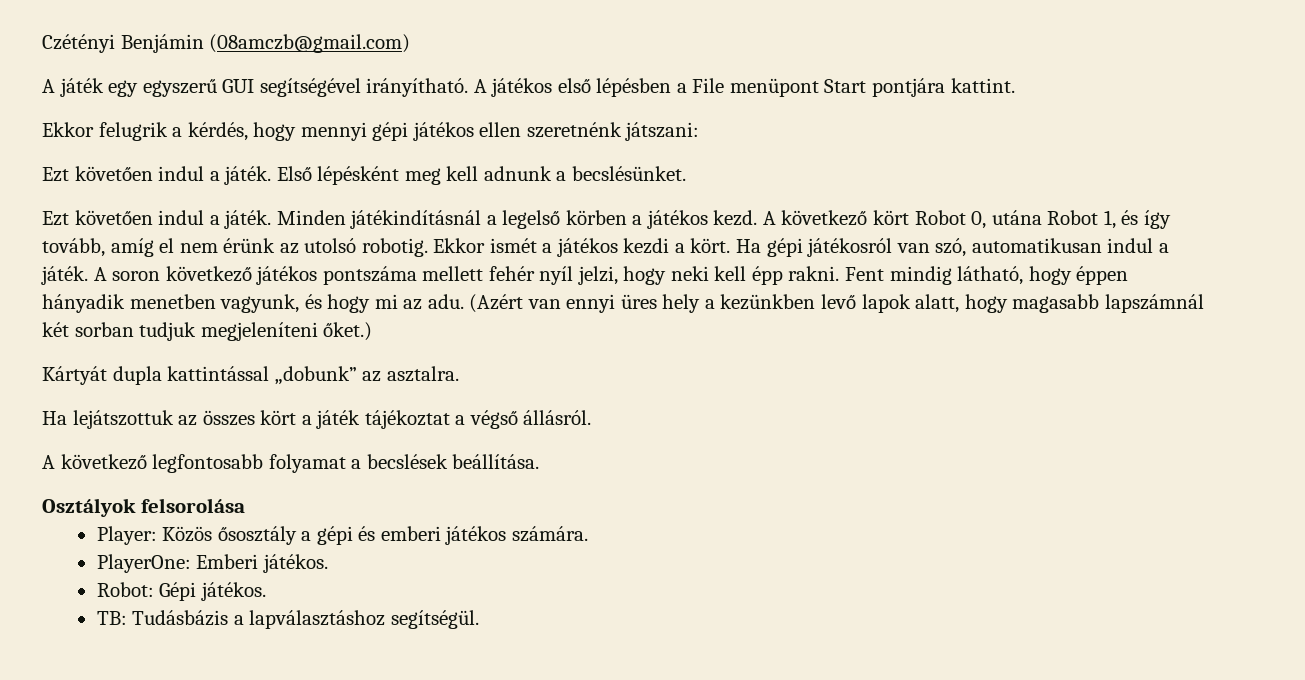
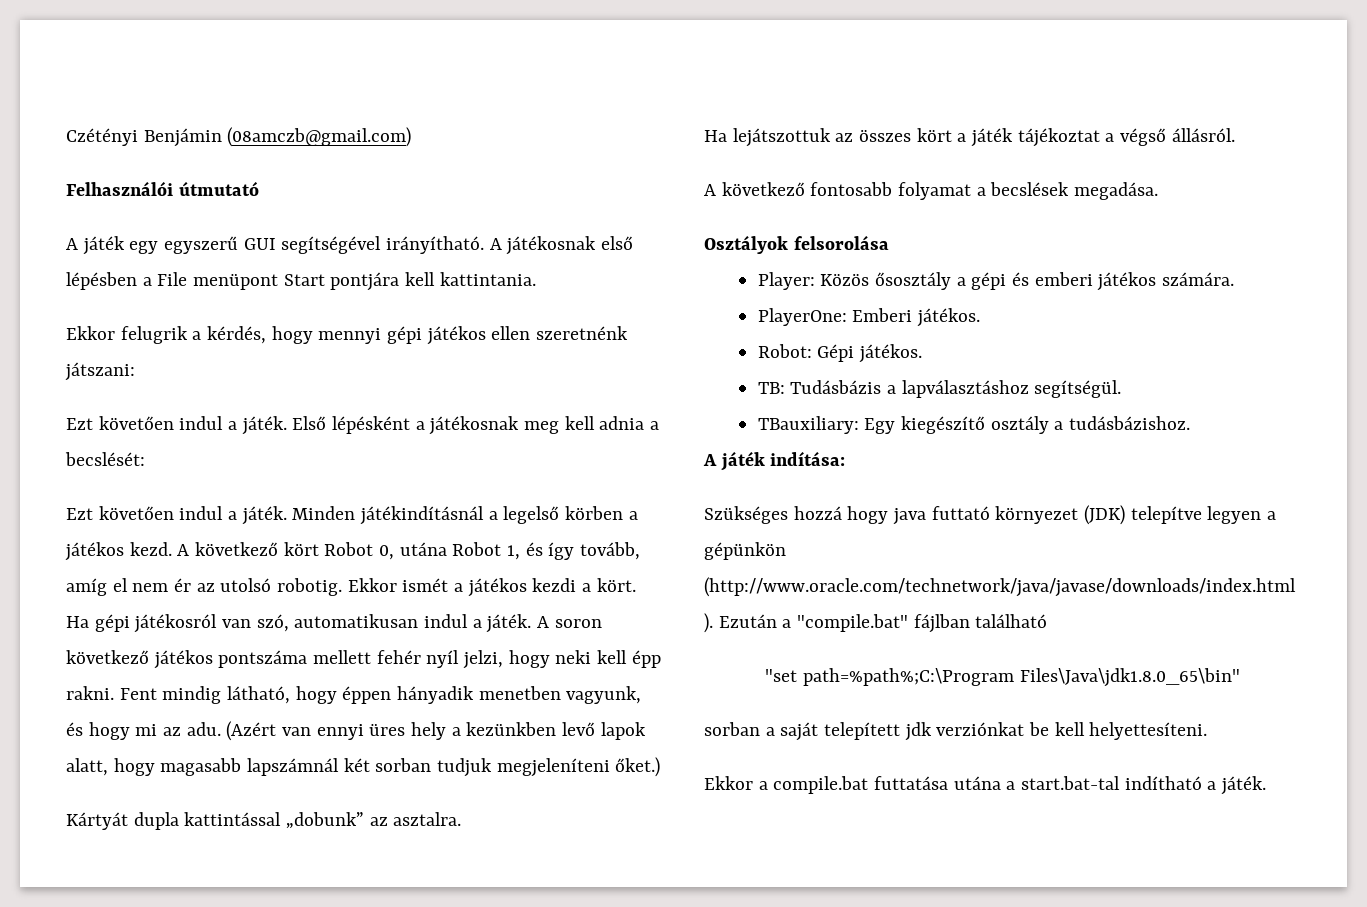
+ Felhasználói útmutató
- A játékos első lépésben a File menüpont Start pontjára kattint.
+ A játékosnak első lépésben a File menüpont Start pontjára kell kattintania.
- Első lépésként meg kell adnunk a becslésünket.
+ Első lépésként a játékosnak meg kell adnia a becslését:
- A következő kört Robot 0, utána Robot 1, és így tovább, amíg el nem érünk az utolsó robotig.
+ A következő kört Robot 0, utána Robot 1, és így tovább, amíg el nem ér az utolsó robotig.
- A következő legfontosabb folyamat a becslések beállítása.
+ A következő fontosabb folyamat a becslések megadása.
+ TBauxiliary: Egy kiegészítő osztály a tudásbázishoz.
+ A játék indítása:
+ Szükséges hozzá hogy java futtató környezet (JDK) telepítve legyen a gépünkön (http://www.oracle.com/technetwork/java/javase/downloads/index.html ). Ezután a "compile.bat" fájlban található
+ "set path=%path%;C:\Program Files\Java\jdk1.8.0_65\bin"
+ sorban a saját telepített jdk verziónkat be kell helyettesíteni.
+ Ekkor a compile.bat futtatása utána a start.bat-tal indítható a játék.

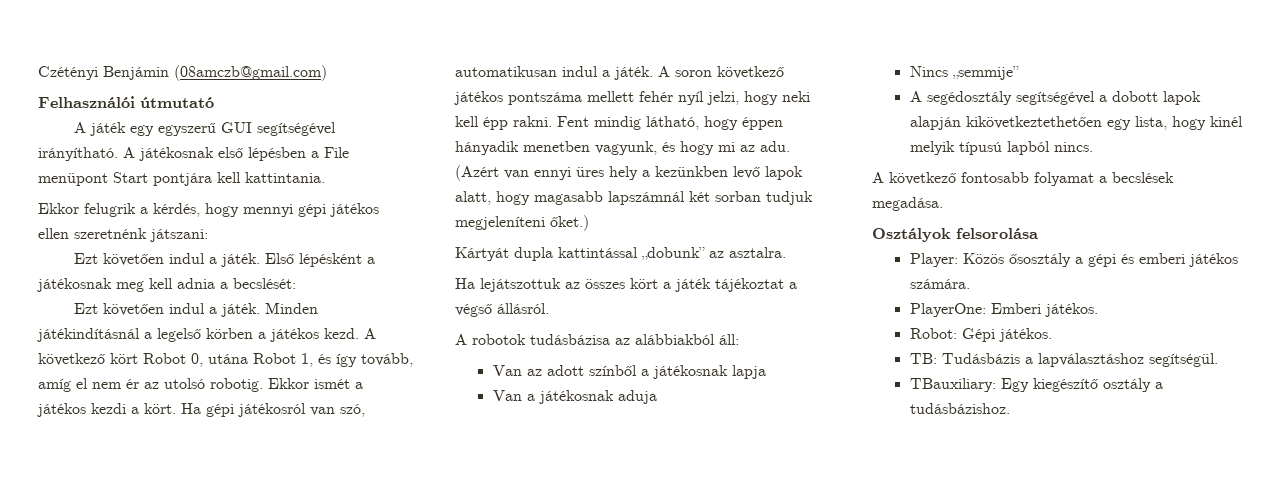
+ A robotok tudásbázisa az alábbiakból áll:
+ Van az adott színből a játékosnak lapja
+ Van a játékosnak aduja
+ Nincs „semmije”
+ A segédosztály segítségével a dobott lapok alapján kikövetkeztethetően egy lista, hogy kinél melyik típusú lapból nincs.
- A játék indítása:
- Szükséges hozzá hogy java futtató környezet (JDK) telepítve legyen a gépünkön (http://www.oracle.com/technetwork/java/javase/downloads/index.html ). Ezután a "compile.bat" fájlban található
- "set path=%path%;C:\Program Files\Java\jdk1.8.0_65\bin"
- sorban a saját telepített jdk verziónkat be kell helyettesíteni.
- Ekkor a compile.bat futtatása utána a start.bat-tal indítható a játék.

